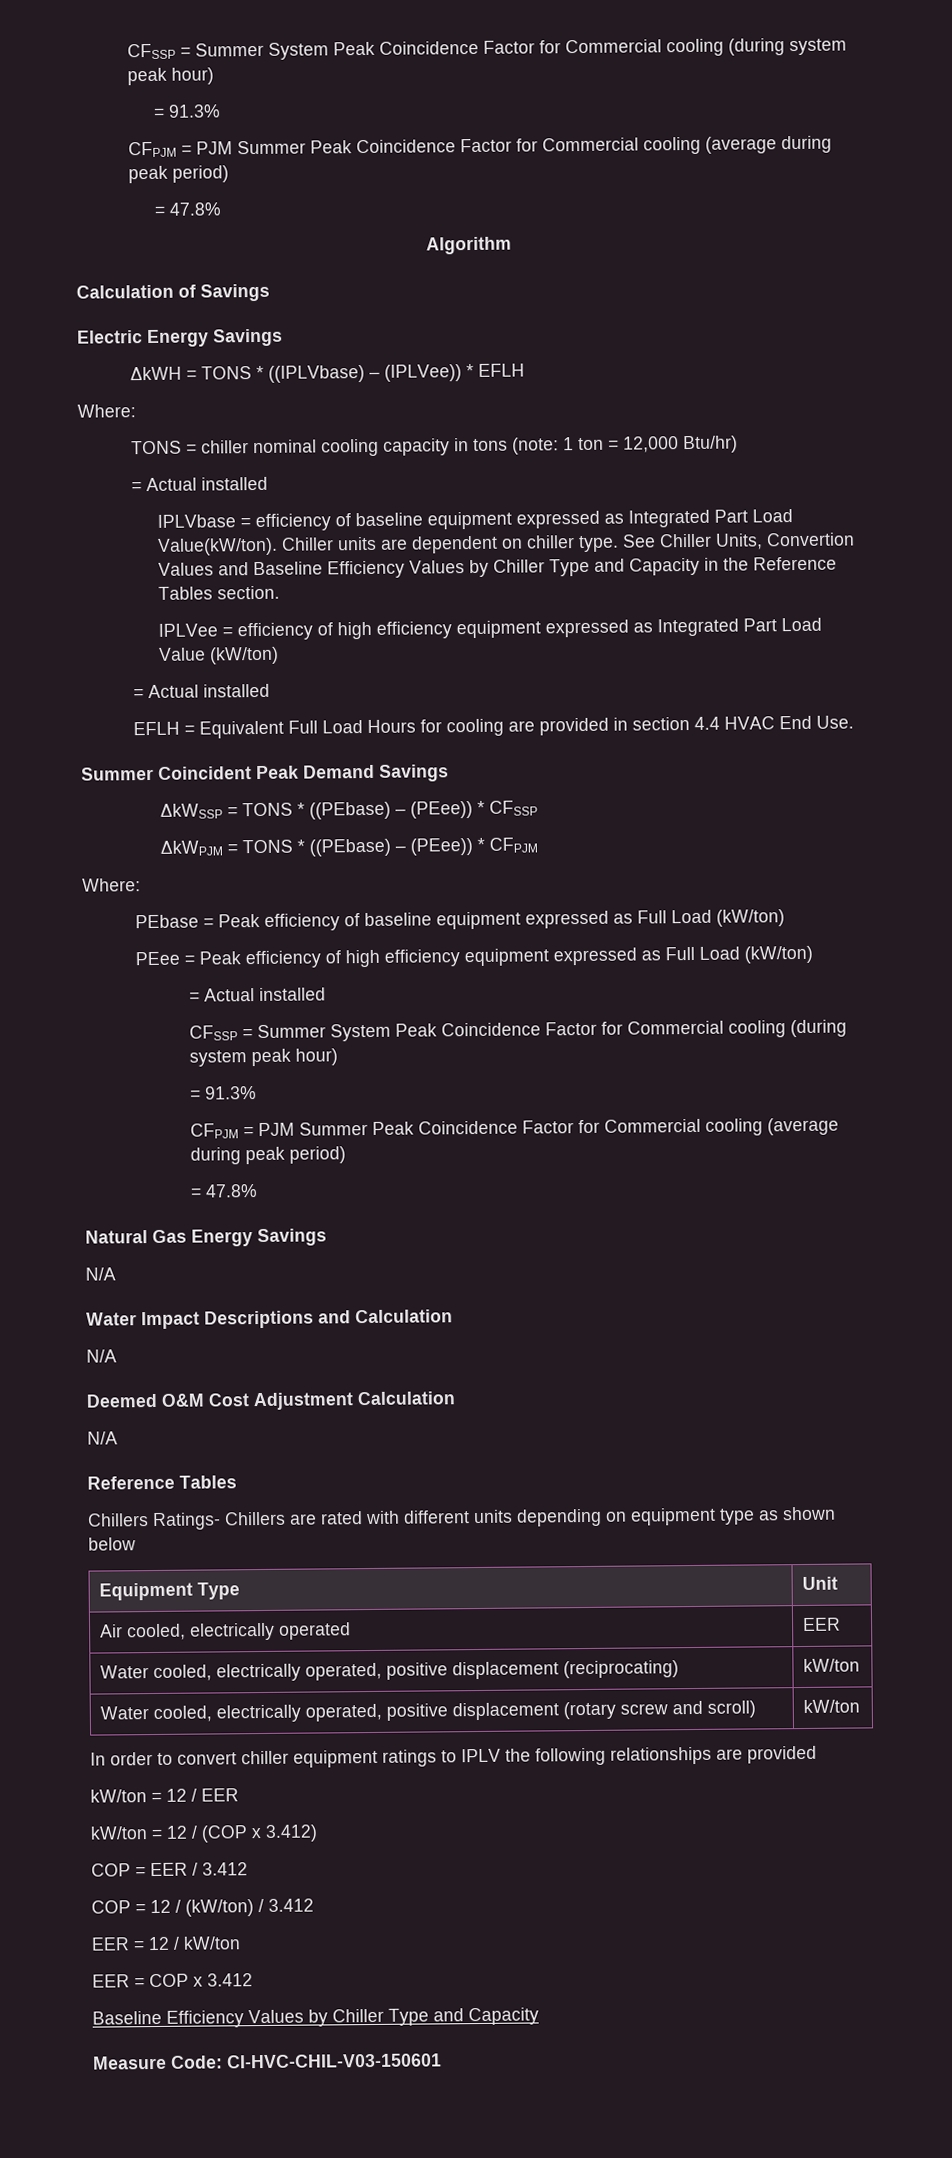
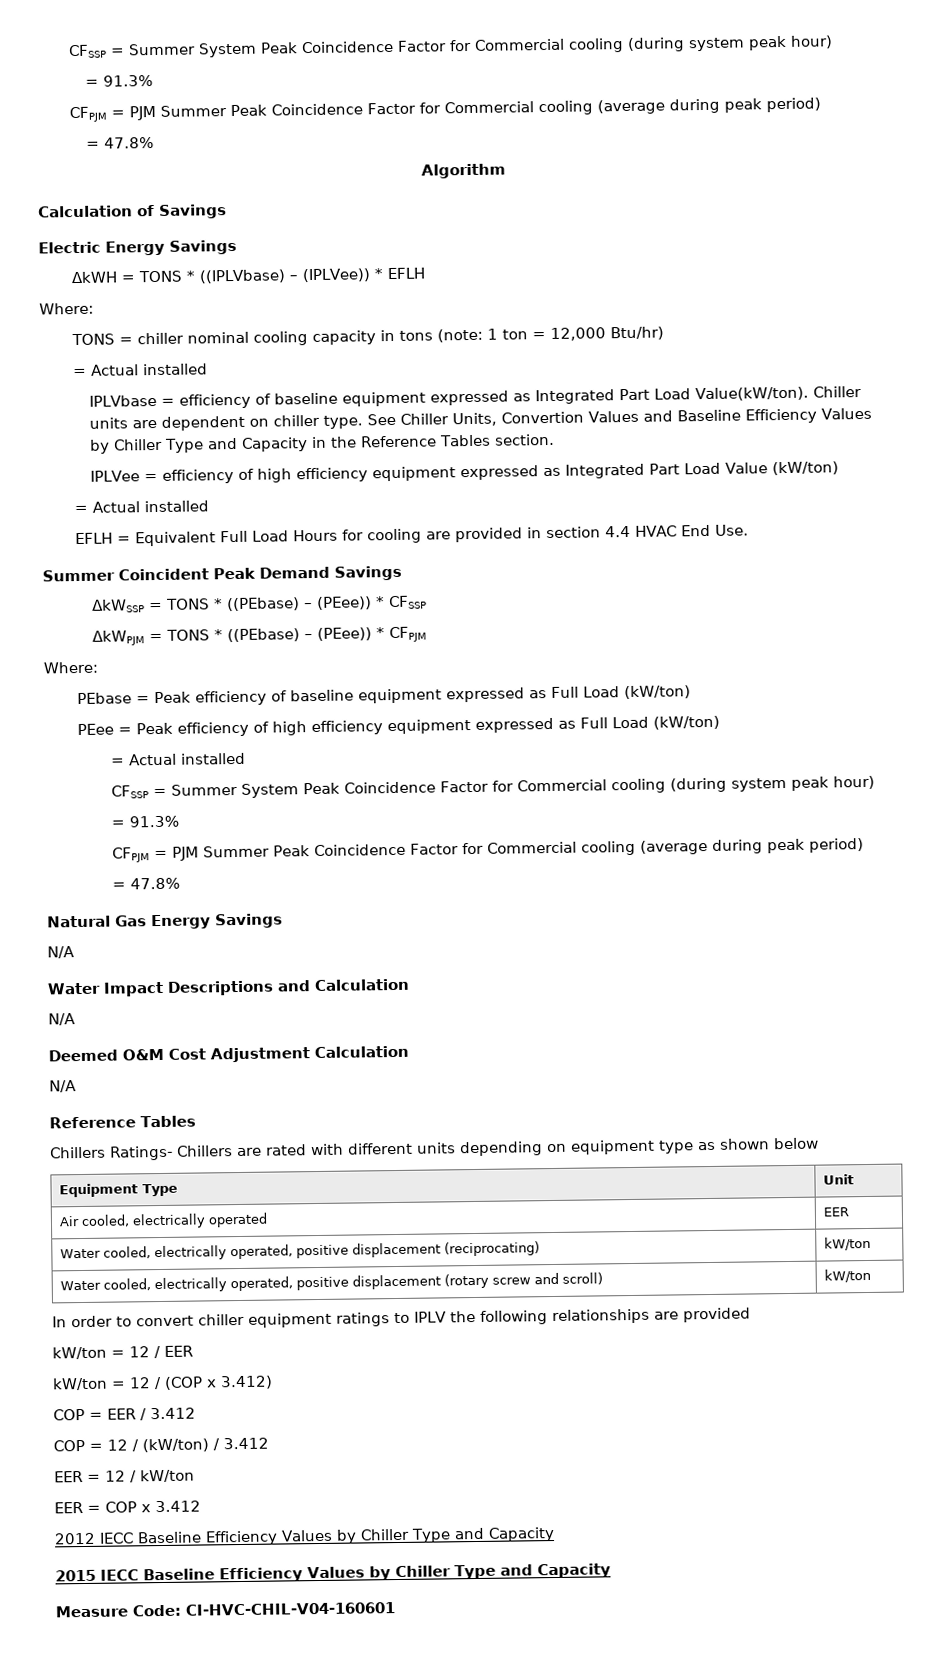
  EER = COP x 3.412
- Baseline Efficiency Values by Chiller Type and Capacity
+ 2012 IECC Baseline Efficiency Values by Chiller Type and Capacity
+ 2015 IECC Baseline Efficiency Values by Chiller Type and Capacity
- Measure Code: CI-HVC-CHIL-V03-150601
+ Measure Code: CI-HVC-CHIL-V04-160601

